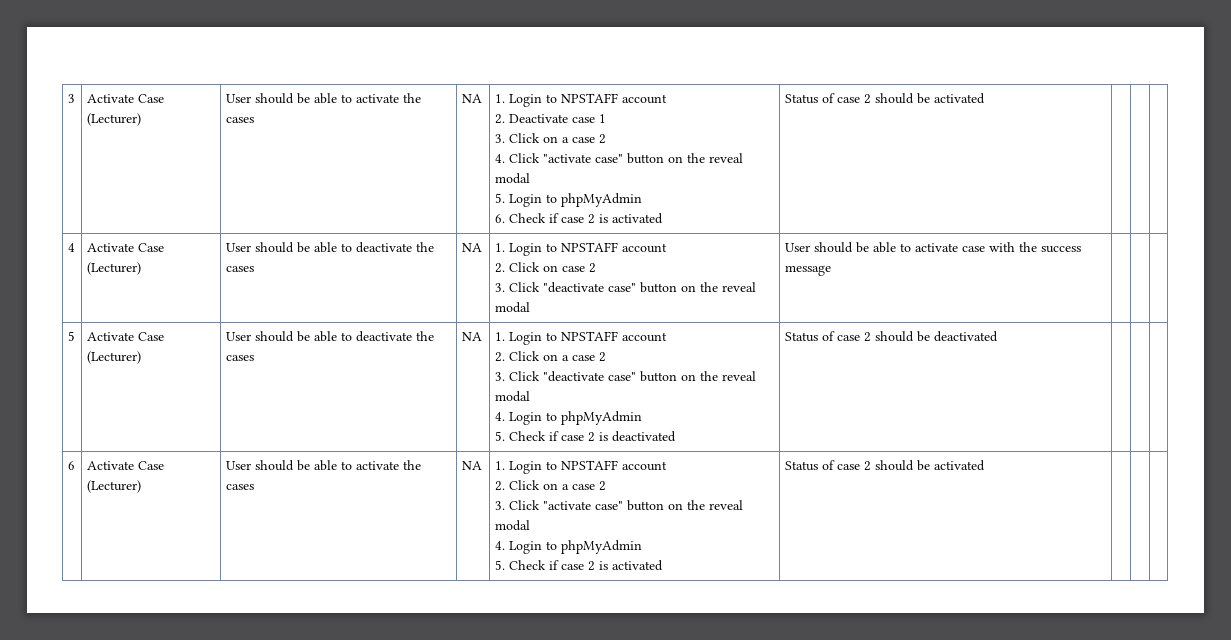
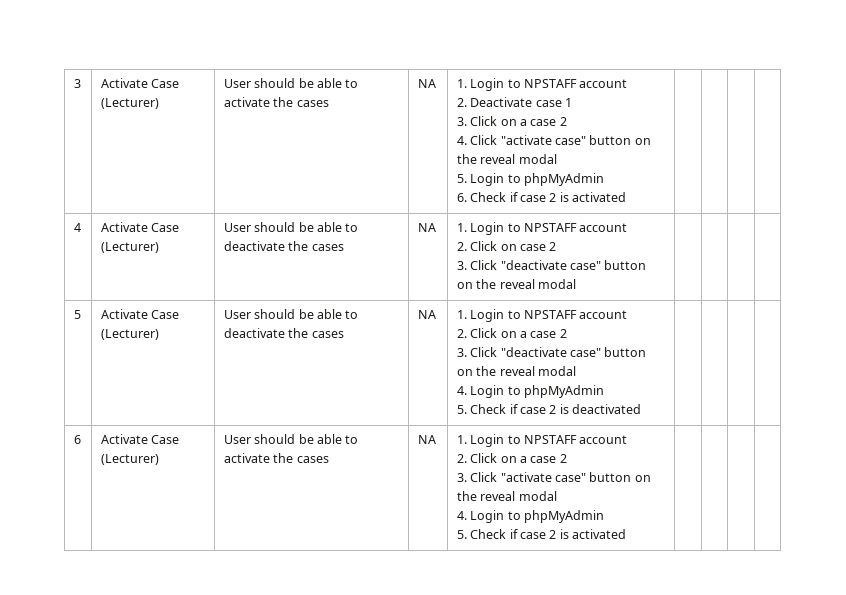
- 6. Check if case 2 is activated | Status of case 2 should be activated
+ 6. Check if case 2 is activated
- User should be able to activate case with the success message
- Status of case 2 should be deactivated
- 5. Check if case 2 is activated | Status of case 2 should be activated
+ 5. Check if case 2 is activated

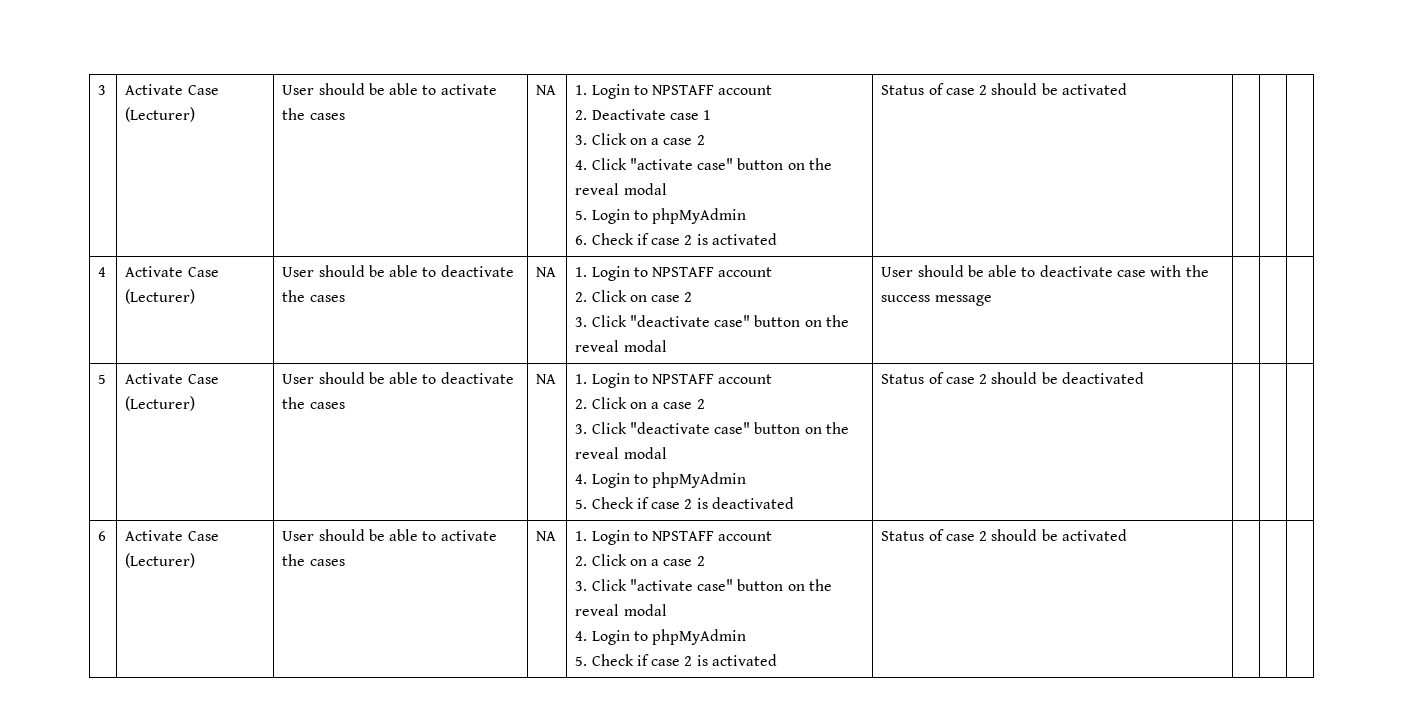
- 6. Check if case 2 is activated
+ 6. Check if case 2 is activated | Status of case 2 should be activated
+ User should be able to deactivate case with the success message
+ Status of case 2 should be deactivated
- 5. Check if case 2 is activated
+ 5. Check if case 2 is activated | Status of case 2 should be activated

